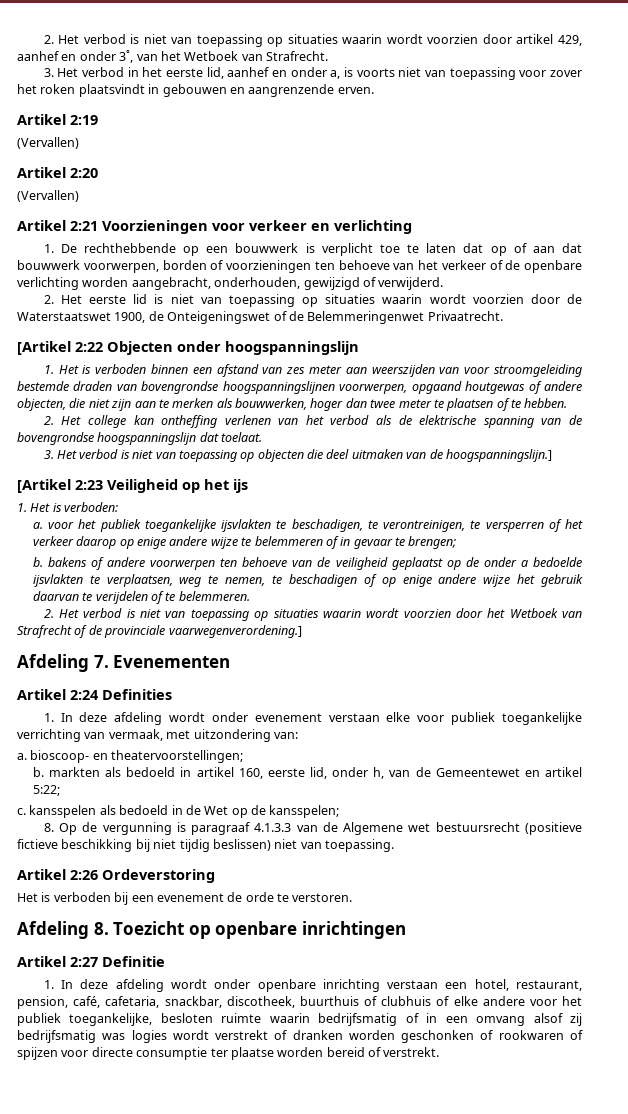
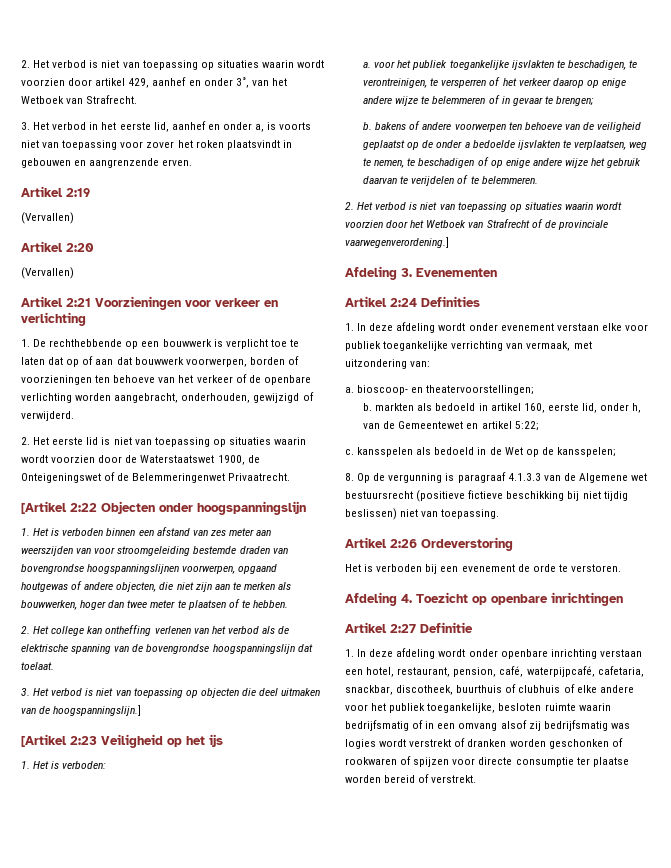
- Afdeling 7. Evenementen
+ Afdeling 3. Evenementen
- Afdeling 8. Toezicht op openbare inrichtingen
+ Afdeling 4. Toezicht op openbare inrichtingen
- 1. In deze afdeling wordt onder openbare inrichting verstaan een hotel, restaurant, pension, café, cafetaria, snackbar, discotheek, buurthuis of clubhuis of elke andere voor het publiek toegankelijke, besloten ruimte waarin bedrijfsmatig of in een omvang alsof zij bedrijfsmatig was logies wordt verstrekt of dranken worden geschonken of rookwaren of spijzen voor directe consumptie ter plaatse worden bereid of verstrekt.
+ 1. In deze afdeling wordt onder openbare inrichting verstaan een hotel, restaurant, pension, café, waterpijpcafé, cafetaria, snackbar, discotheek, buurthuis of clubhuis of elke andere voor het publiek toegankelijke, besloten ruimte waarin bedrijfsmatig of in een omvang alsof zij bedrijfsmatig was logies wordt verstrekt of dranken worden geschonken of rookwaren of spijzen voor directe consumptie ter plaatse worden bereid of verstrekt.

